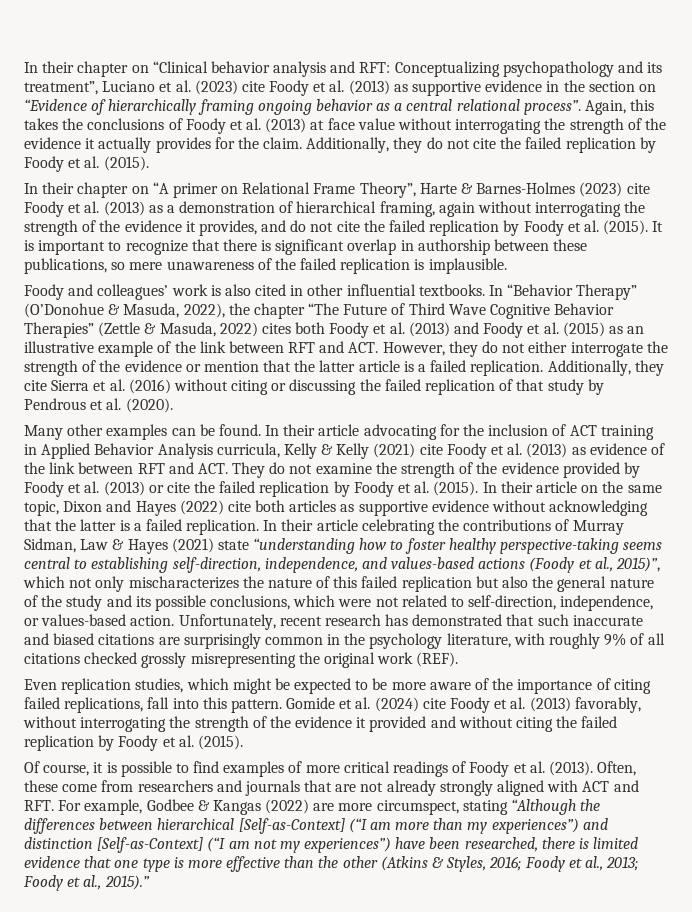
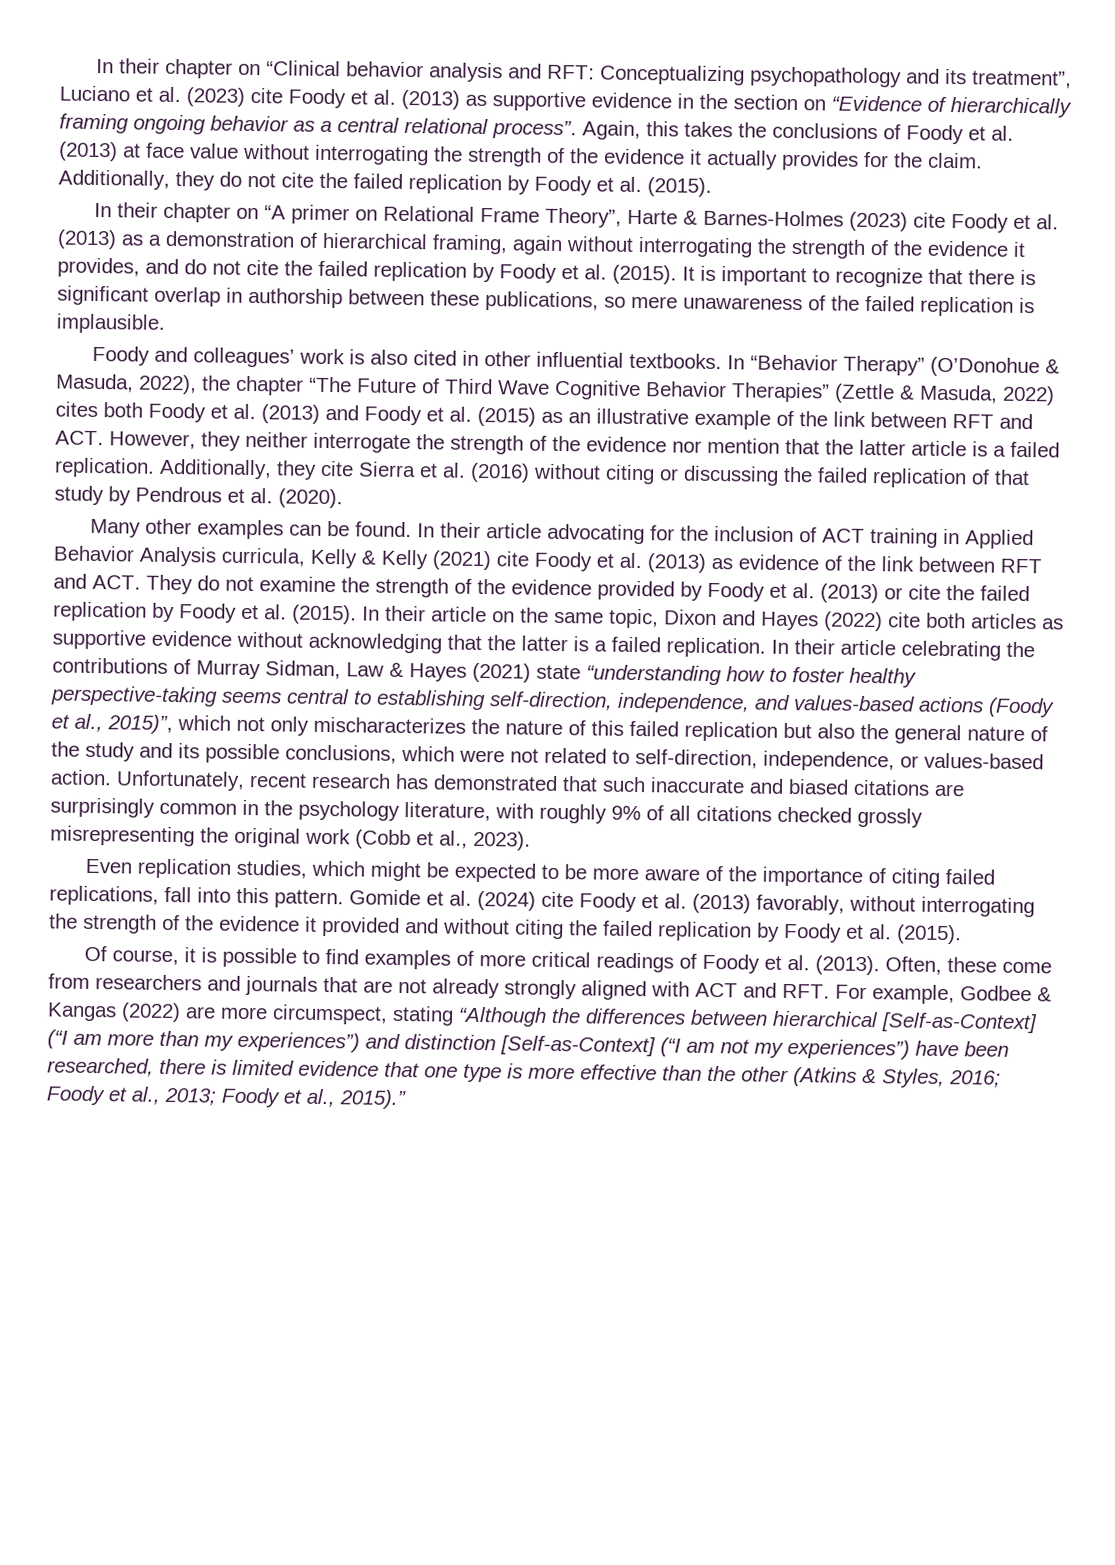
- In “Behavior Therapy” (O’Donohue & Masuda, 2022), the chapter “The Future of Third Wave Cognitive Behavior Therapies” (Zettle & Masuda, 2022) cites both Foody et al. (2013) and Foody et al. (2015) as an illustrative example of the link between RFT and ACT. However, they do not either interrogate the strength of the evidence or mention that the latter article is a failed replication.
+ In “Behavior Therapy” (O’Donohue & Masuda, 2022), the chapter “The Future of Third Wave Cognitive Behavior Therapies” (Zettle & Masuda, 2022) cites both Foody et al. (2013) and Foody et al. (2015) as an illustrative example of the link between RFT and ACT. However, they neither interrogate the strength of the evidence nor mention that the latter article is a failed replication.
- Unfortunately, recent research has demonstrated that such inaccurate and biased citations are surprisingly common in the psychology literature, with roughly 9% of all citations checked grossly misrepresenting the original work (REF).
+ Unfortunately, recent research has demonstrated that such inaccurate and biased citations are surprisingly common in the psychology literature, with roughly 9% of all citations checked grossly misrepresenting the original work (Cobb et al., 2023).

